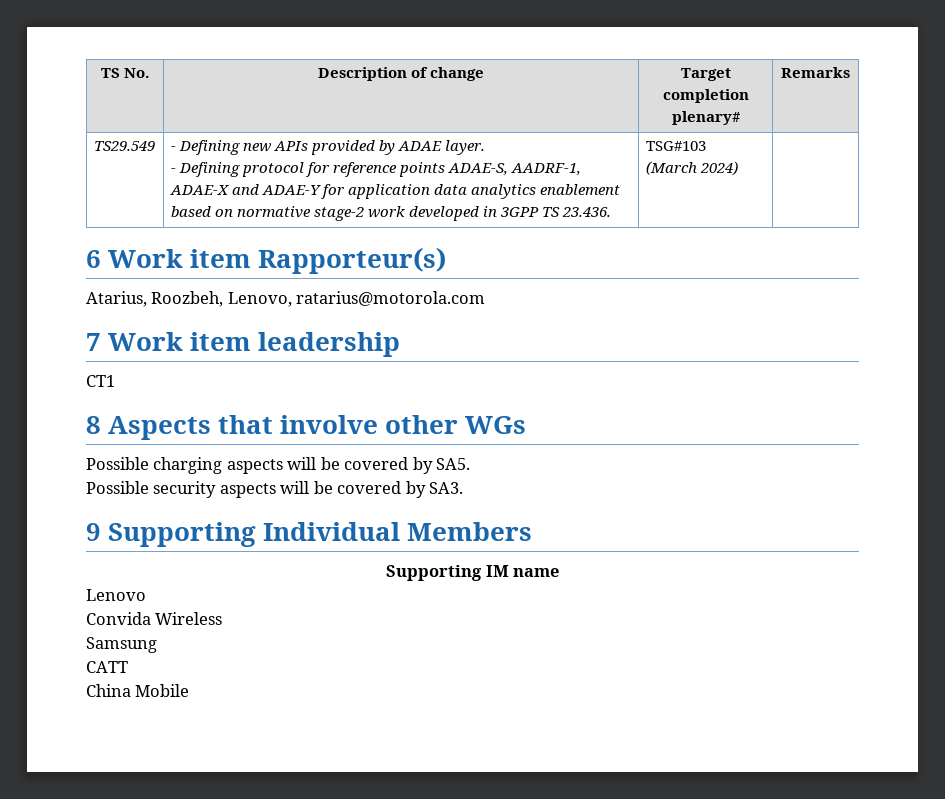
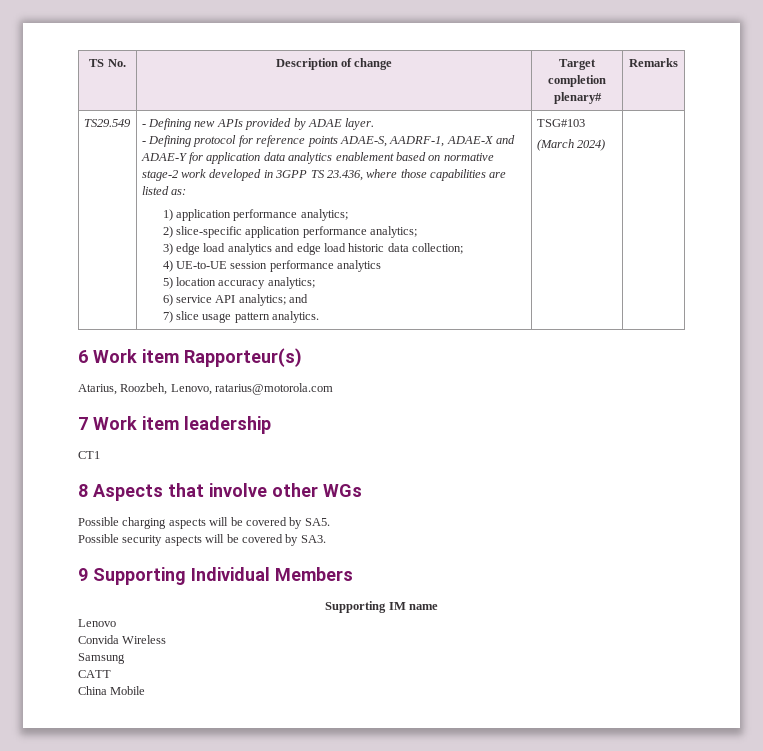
- - Defining protocol for reference points ADAE-S, AADRF-1, ADAE-X and ADAE-Y for application data analytics enablement based on normative stage-2 work developed in 3GPP TS 23.436.
+ - Defining protocol for reference points ADAE-S, AADRF-1, ADAE-X and ADAE-Y for application data analytics enablement based on normative stage-2 work developed in 3GPP TS 23.436, where those capabilities are listed as:
+ 1) application performance analytics;
+ 2) slice-specific application performance analytics;
+ 3) edge load analytics and edge load historic data collection;
+ 4) UE-to-UE session performance analytics
+ 5) location accuracy analytics;
+ 6) service API analytics; and
+ 7) slice usage pattern analytics.

